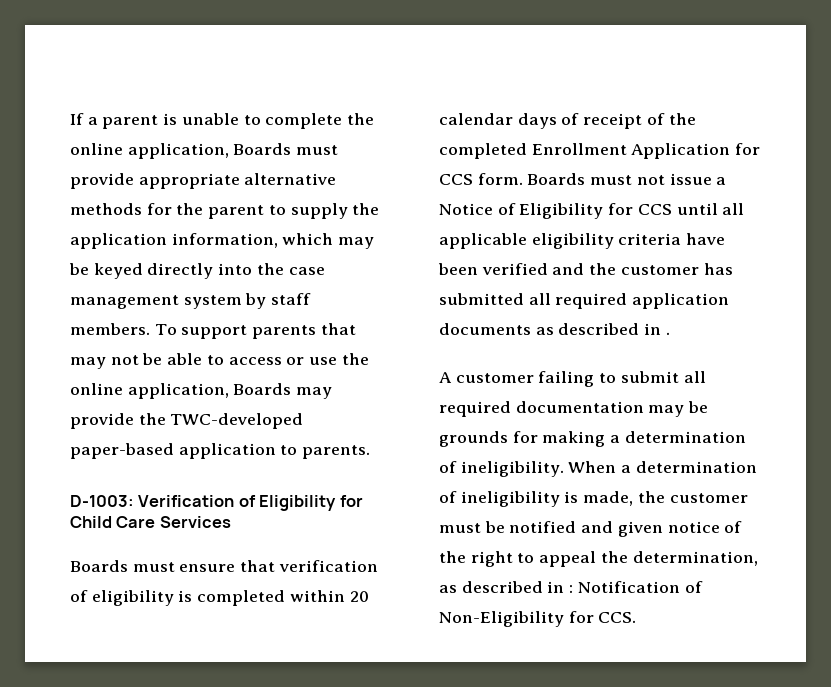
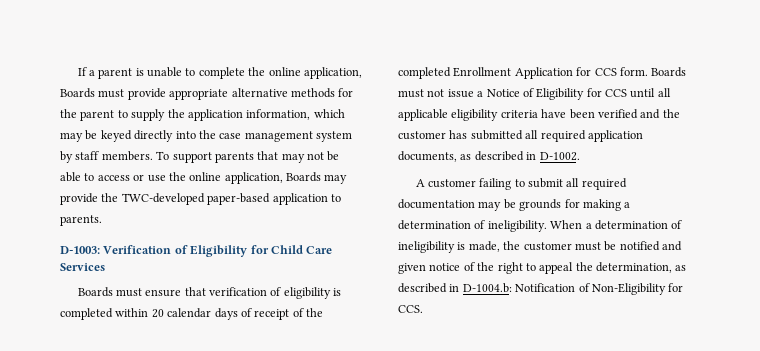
- Boards must not issue a Notice of Eligibility for CCS until all applicable eligibility criteria have been verified and the customer has submitted all required application documents as described in .
+ Boards must not issue a Notice of Eligibility for CCS until all applicable eligibility criteria have been verified and the customer has submitted all required application documents, as described in D-1002.
- When a determination of ineligibility is made, the customer must be notified and given notice of the right to appeal the determination, as described in : Notification of Non-Eligibility for CCS.
+ When a determination of ineligibility is made, the customer must be notified and given notice of the right to appeal the determination, as described in D-1004.b: Notification of Non-Eligibility for CCS.

